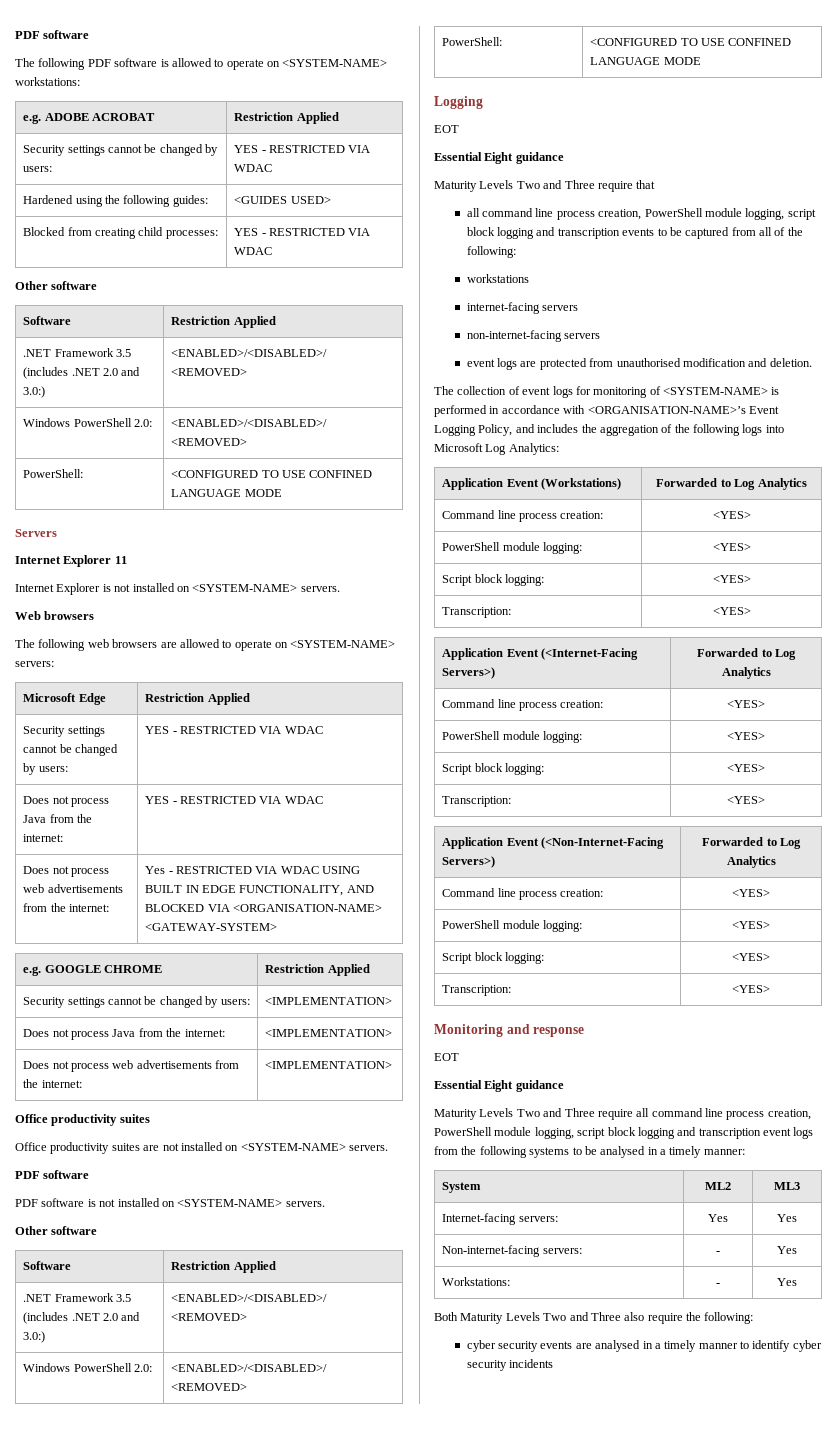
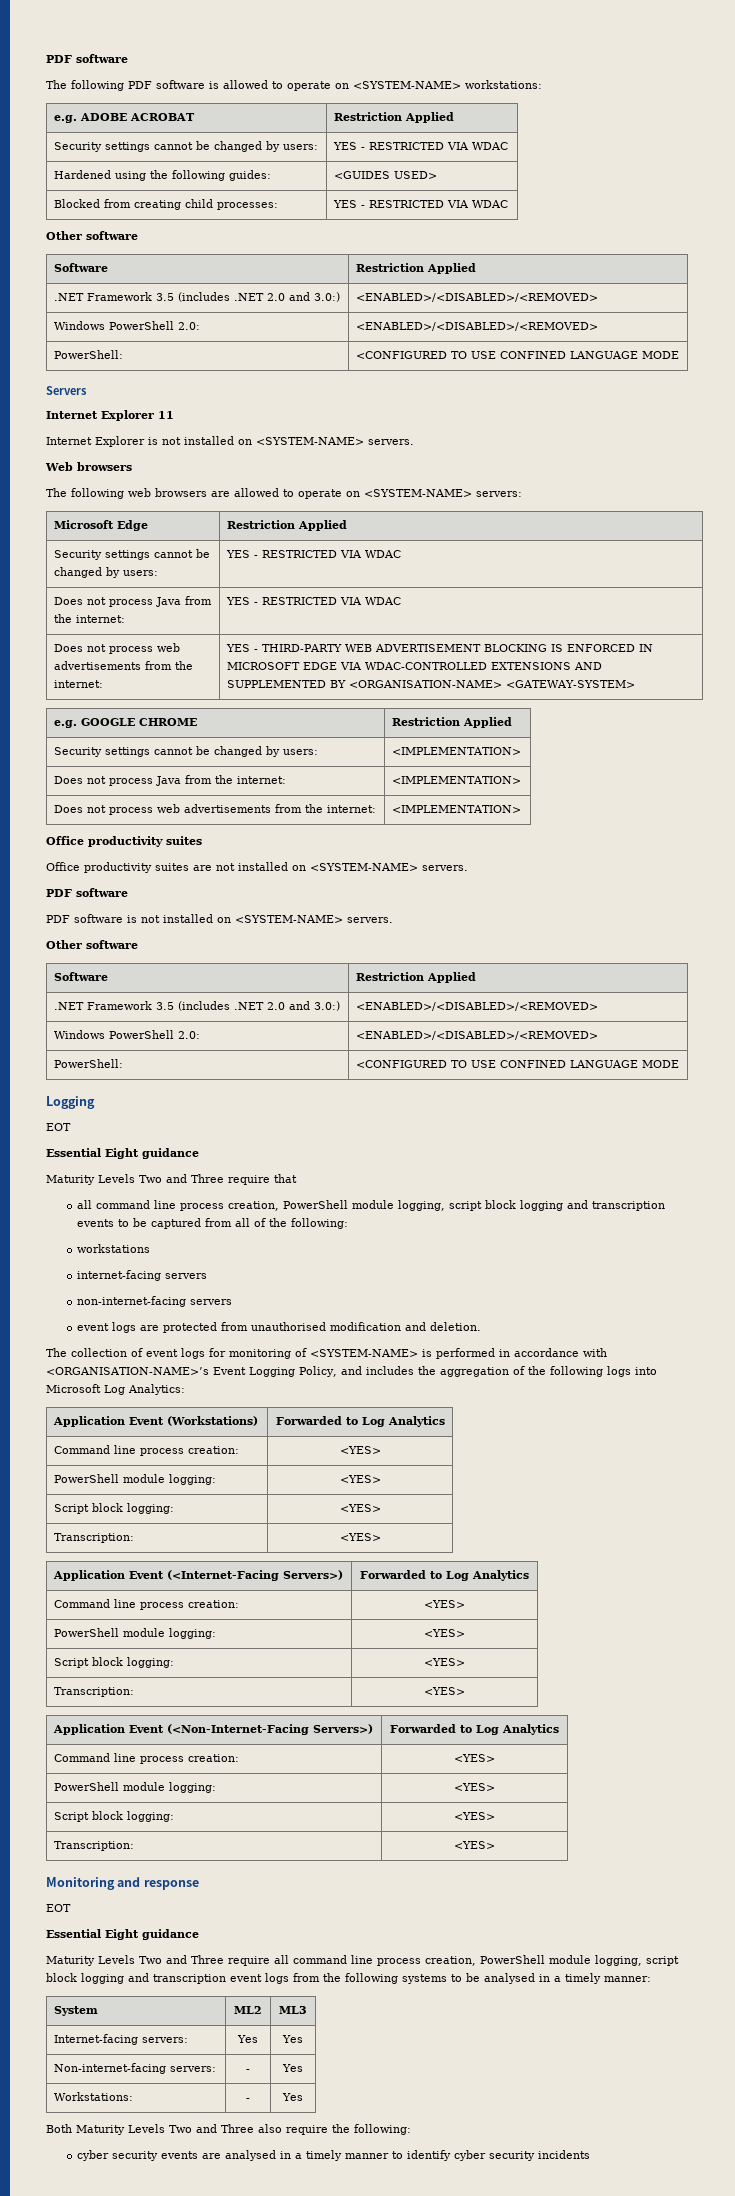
- Does not process web advertisements from the internet: | Yes - RESTRICTED VIA WDAC USING BUILT IN EDGE FUNCTIONALITY, AND BLOCKED VIA <ORGANISATION-NAME> <GATEWAY-SYSTEM>
+ Does not process web advertisements from the internet: | YES - THIRD-PARTY WEB ADVERTISEMENT BLOCKING IS ENFORCED IN MICROSOFT EDGE VIA WDAC-CONTROLLED EXTENSIONS AND SUPPLEMENTED BY <ORGANISATION-NAME> <GATEWAY-SYSTEM>

